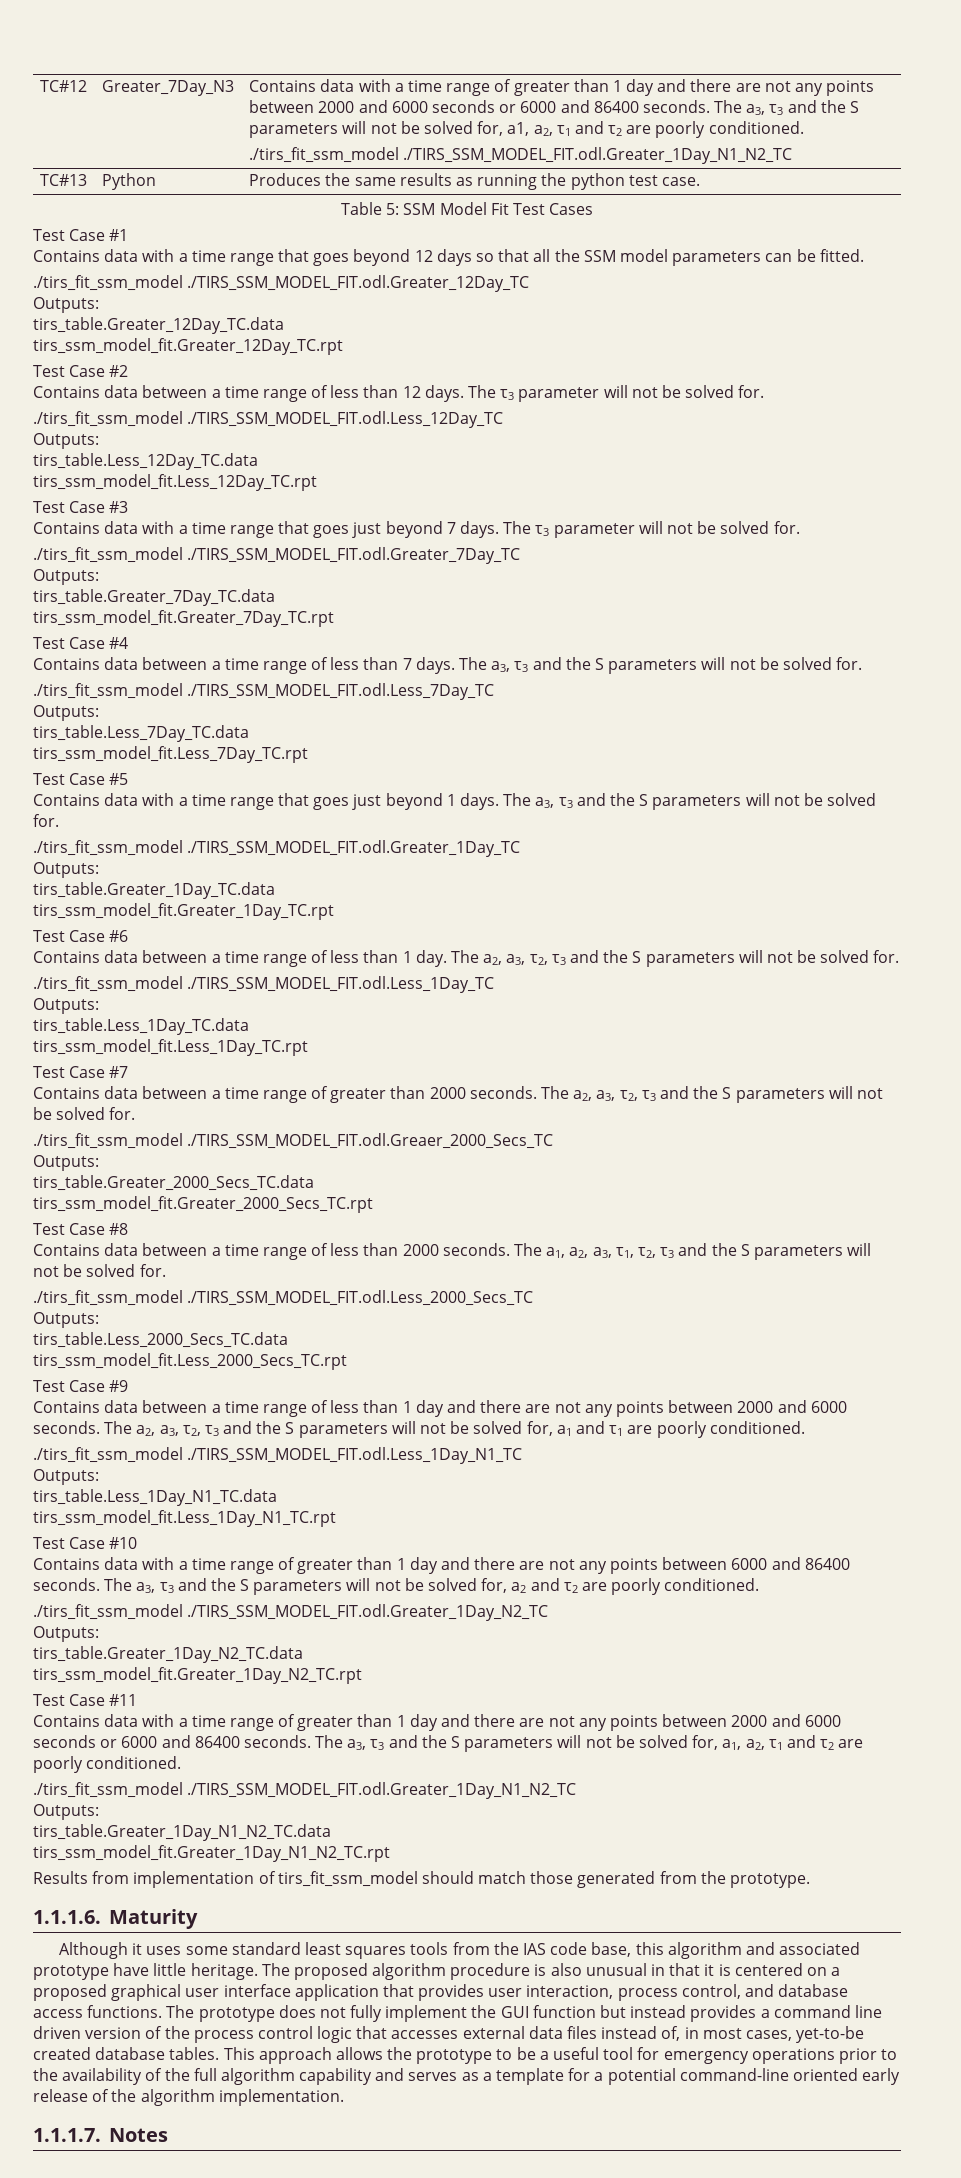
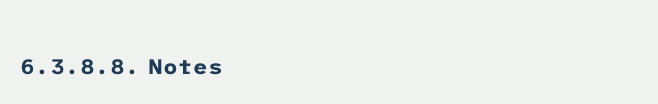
- TC#12 | Greater_7Day_N3 | Contains data with a time range of greater than 1 day and there are not any points between 2000 and 6000 seconds or 6000 and 86400 seconds. The a3, τ3 and the S parameters will not be solved for, a1, a2, τ1 and τ2 are poorly conditioned.
- ./tirs_fit_ssm_model ./TIRS_SSM_MODEL_FIT.odl.Greater_1Day_N1_N2_TC
- TC#13 | Python | Produces the same results as running the python test case.
- Table 5: SSM Model Fit Test Cases
- Test Case #1
- Contains data with a time range that goes beyond 12 days so that all the SSM model parameters can be fitted.
- ./tirs_fit_ssm_model ./TIRS_SSM_MODEL_FIT.odl.Greater_12Day_TC
- Outputs:
- tirs_table.Greater_12Day_TC.data
- tirs_ssm_model_fit.Greater_12Day_TC.rpt
- Test Case #2
- Contains data between a time range of less than 12 days. The τ3 parameter will not be solved for.
- ./tirs_fit_ssm_model ./TIRS_SSM_MODEL_FIT.odl.Less_12Day_TC
- Outputs:
- tirs_table.Less_12Day_TC.data
- tirs_ssm_model_fit.Less_12Day_TC.rpt
- Test Case #3
- Contains data with a time range that goes just beyond 7 days. The τ3 parameter will not be solved for.
- ./tirs_fit_ssm_model ./TIRS_SSM_MODEL_FIT.odl.Greater_7Day_TC
- Outputs:
- tirs_table.Greater_7Day_TC.data
- tirs_ssm_model_fit.Greater_7Day_TC.rpt
- Test Case #4
- Contains data between a time range of less than 7 days. The a3, τ3 and the S parameters will not be solved for.
- ./tirs_fit_ssm_model ./TIRS_SSM_MODEL_FIT.odl.Less_7Day_TC
- Outputs:
- tirs_table.Less_7Day_TC.data
- tirs_ssm_model_fit.Less_7Day_TC.rpt
- Test Case #5
- Contains data with a time range that goes just beyond 1 days. The a3, τ3 and the S parameters will not be solved for.
- ./tirs_fit_ssm_model ./TIRS_SSM_MODEL_FIT.odl.Greater_1Day_TC
- Outputs:
- tirs_table.Greater_1Day_TC.data
- tirs_ssm_model_fit.Greater_1Day_TC.rpt
- Test Case #6
- Contains data between a time range of less than 1 day. The a2, a3, τ2, τ3 and the S parameters will not be solved for.
- ./tirs_fit_ssm_model ./TIRS_SSM_MODEL_FIT.odl.Less_1Day_TC
- Outputs:
- tirs_table.Less_1Day_TC.data
- tirs_ssm_model_fit.Less_1Day_TC.rpt
- Test Case #7
- Contains data between a time range of greater than 2000 seconds. The a2, a3, τ2, τ3 and the S parameters will not be solved for.
- ./tirs_fit_ssm_model ./TIRS_SSM_MODEL_FIT.odl.Greaer_2000_Secs_TC
- Outputs:
- tirs_table.Greater_2000_Secs_TC.data
- tirs_ssm_model_fit.Greater_2000_Secs_TC.rpt
- Test Case #8
- Contains data between a time range of less than 2000 seconds. The a1, a2, a3, τ1, τ2, τ3 and the S parameters will not be solved for.
- ./tirs_fit_ssm_model ./TIRS_SSM_MODEL_FIT.odl.Less_2000_Secs_TC
- Outputs:
- tirs_table.Less_2000_Secs_TC.data
- tirs_ssm_model_fit.Less_2000_Secs_TC.rpt
- Test Case #9
- Contains data between a time range of less than 1 day and there are not any points between 2000 and 6000 seconds. The a2, a3, τ2, τ3 and the S parameters will not be solved for, a1 and τ1 are poorly conditioned.
- ./tirs_fit_ssm_model ./TIRS_SSM_MODEL_FIT.odl.Less_1Day_N1_TC
- Outputs:
- tirs_table.Less_1Day_N1_TC.data
- tirs_ssm_model_fit.Less_1Day_N1_TC.rpt
- Test Case #10
- Contains data with a time range of greater than 1 day and there are not any points between 6000 and 86400 seconds. The a3, τ3 and the S parameters will not be solved for, a2 and τ2 are poorly conditioned.
- ./tirs_fit_ssm_model ./TIRS_SSM_MODEL_FIT.odl.Greater_1Day_N2_TC
- Outputs:
- tirs_table.Greater_1Day_N2_TC.data
- tirs_ssm_model_fit.Greater_1Day_N2_TC.rpt
- Test Case #11
- Contains data with a time range of greater than 1 day and there are not any points between 2000 and 6000 seconds or 6000 and 86400 seconds. The a3, τ3 and the S parameters will not be solved for, a1, a2, τ1 and τ2 are poorly conditioned.
- ./tirs_fit_ssm_model ./TIRS_SSM_MODEL_FIT.odl.Greater_1Day_N1_N2_TC
- Outputs:
- tirs_table.Greater_1Day_N1_N2_TC.data
- tirs_ssm_model_fit.Greater_1Day_N1_N2_TC.rpt
- Results from implementation of tirs_fit_ssm_model should match those generated from the prototype.
- 1.1.1.6. Maturity
- Although it uses some standard least squares tools from the IAS code base, this algorithm and associated prototype have little heritage. The proposed algorithm procedure is also unusual in that it is centered on a proposed graphical user interface application that provides user interaction, process control, and database access functions. The prototype does not fully implement the GUI function but instead provides a command line driven version of the process control logic that accesses external data files instead of, in most cases, yet-to-be created database tables. This approach allows the prototype to be a useful tool for emergency operations prior to the availability of the full algorithm capability and serves as a template for a potential command-line oriented early release of the algorithm implementation.
- 1.1.1.7. Notes
+ 6.3.8.8. Notes

